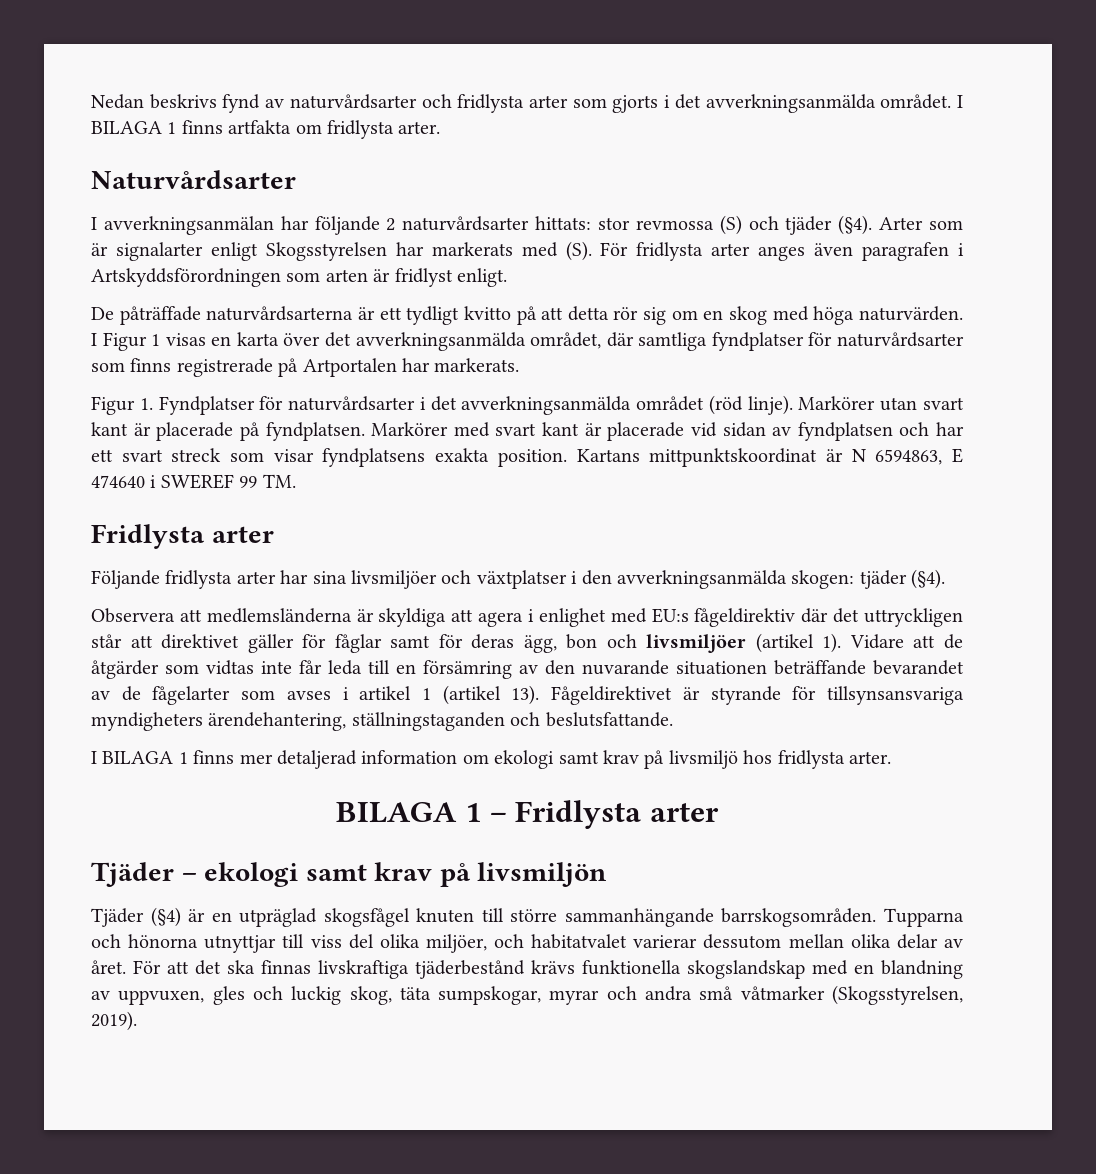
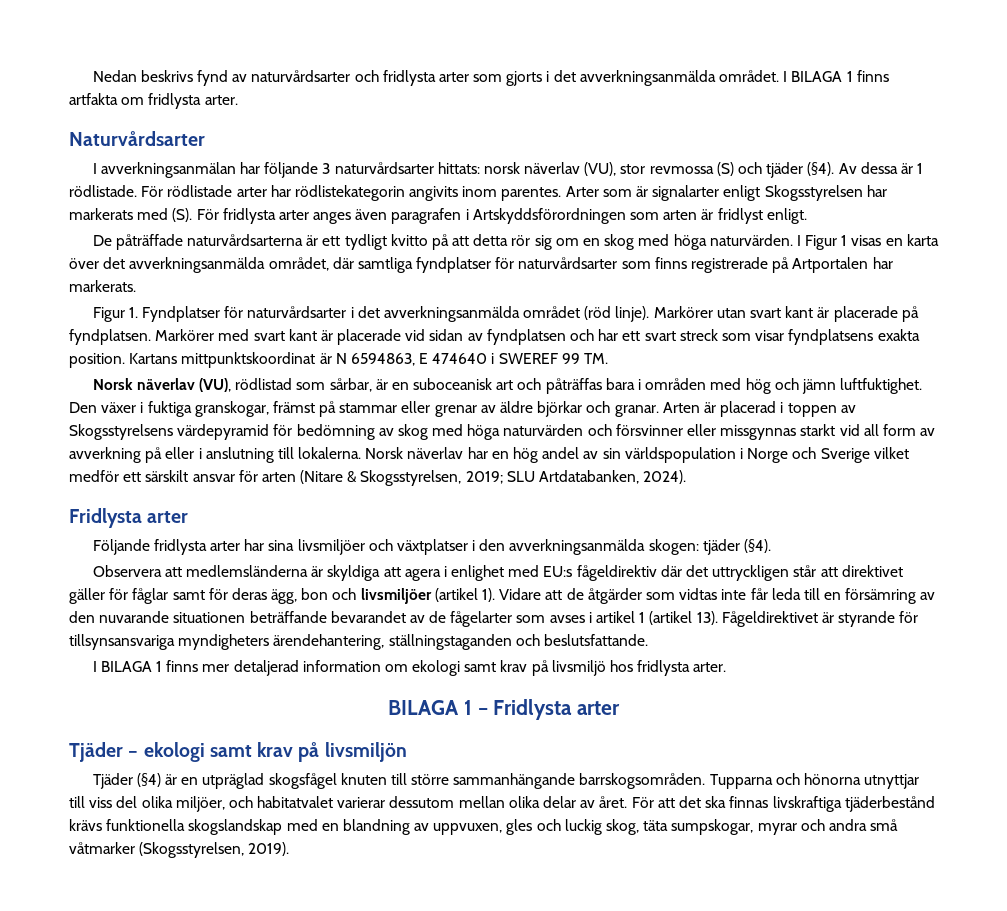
- I avverkningsanmälan har följande 2 naturvårdsarter hittats: stor revmossa (S) och tjäder (§4).
+ I avverkningsanmälan har följande 3 naturvårdsarter hittats: norsk näverlav (VU), stor revmossa (S) och tjäder (§4).
+ Av dessa är 1 rödlistade. För rödlistade arter har rödlistekategorin angivits inom parentes.
+ Norsk näverlav (VU), rödlistad som sårbar, är en suboceanisk art och påträffas bara i områden med hög och jämn luftfuktighet. Den växer i fuktiga granskogar, främst på stammar eller grenar av äldre björkar och granar. Arten är placerad i toppen av Skogsstyrelsens värdepyramid för bedömning av skog med höga naturvärden och försvinner eller missgynnas starkt vid all form av avverkning på eller i anslutning till lokalerna. Norsk näverlav har en hög andel av sin världspopulation i Norge och Sverige vilket medför ett särskilt ansvar för arten (Nitare & Skogsstyrelsen, 2019; SLU Artdatabanken, 2024).

